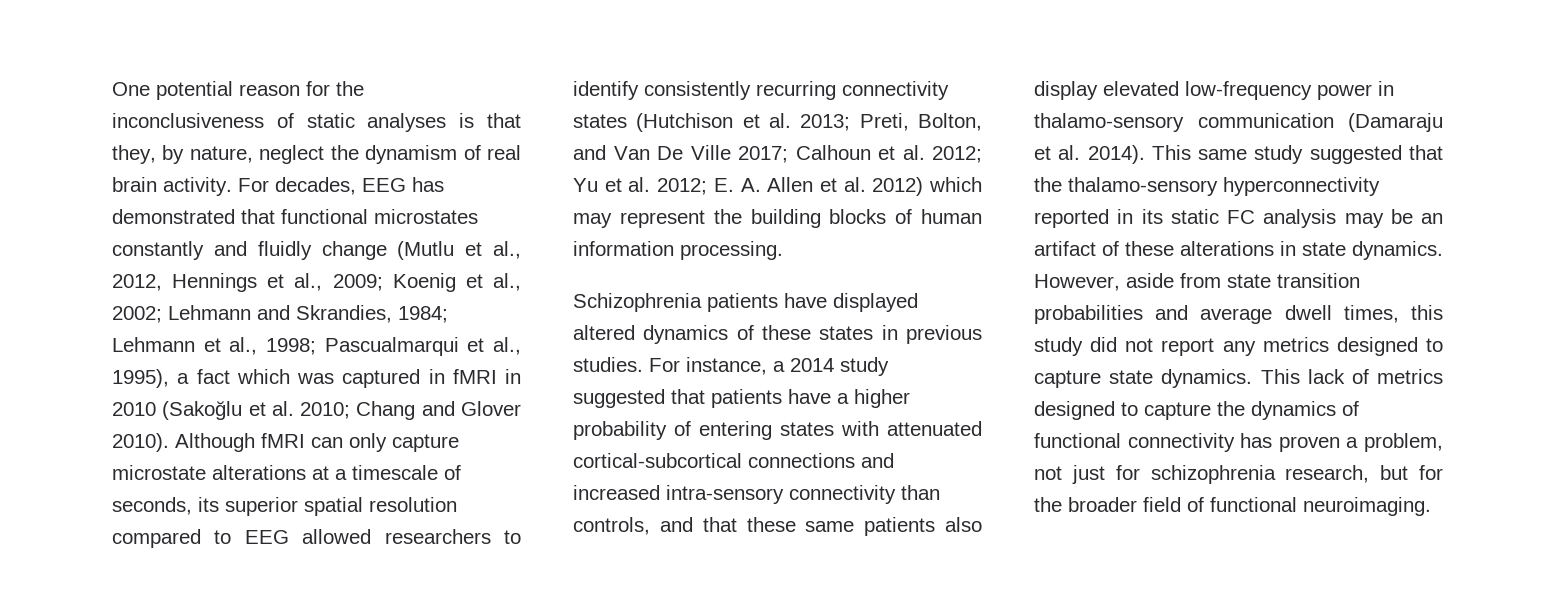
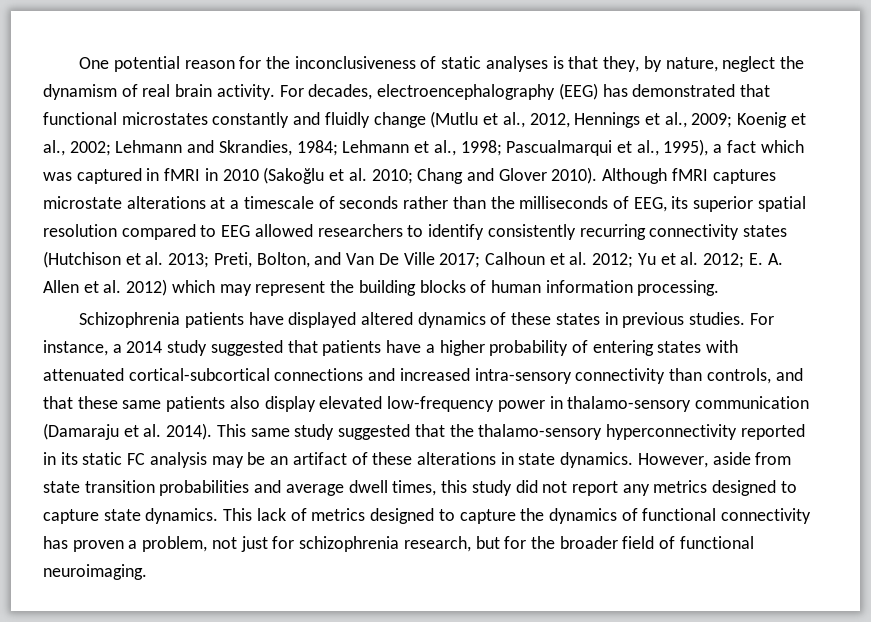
- For decades, EEG has demonstrated that functional microstates constantly and fluidly change (Mutlu et al., 2012, Hennings et al., 2009; Koenig et al., 2002; Lehmann and Skrandies, 1984; Lehmann et al., 1998; Pascualmarqui et al., 1995), a fact which was captured in fMRI in 2010 (Sakoğlu et al. 2010; Chang and Glover 2010).
+ For decades, electroencephalography (EEG) has demonstrated that functional microstates constantly and fluidly change (Mutlu et al., 2012, Hennings et al., 2009; Koenig et al., 2002; Lehmann and Skrandies, 1984; Lehmann et al., 1998; Pascualmarqui et al., 1995), a fact which was captured in fMRI in 2010 (Sakoğlu et al. 2010; Chang and Glover 2010).
- Although fMRI can only capture microstate alterations at a timescale of seconds, its superior spatial resolution compared to EEG allowed researchers to identify consistently recurring connectivity states (Hutchison et al. 2013; Preti, Bolton, and Van De Ville 2017; Calhoun et al. 2012; Yu et al. 2012; E. A. Allen et al. 2012) which may represent the building blocks of human information processing.
+ Although fMRI captures microstate alterations at a timescale of seconds rather than the milliseconds of EEG, its superior spatial resolution compared to EEG allowed researchers to identify consistently recurring connectivity states (Hutchison et al. 2013; Preti, Bolton, and Van De Ville 2017; Calhoun et al. 2012; Yu et al. 2012; E. A. Allen et al. 2012) which may represent the building blocks of human information processing.

